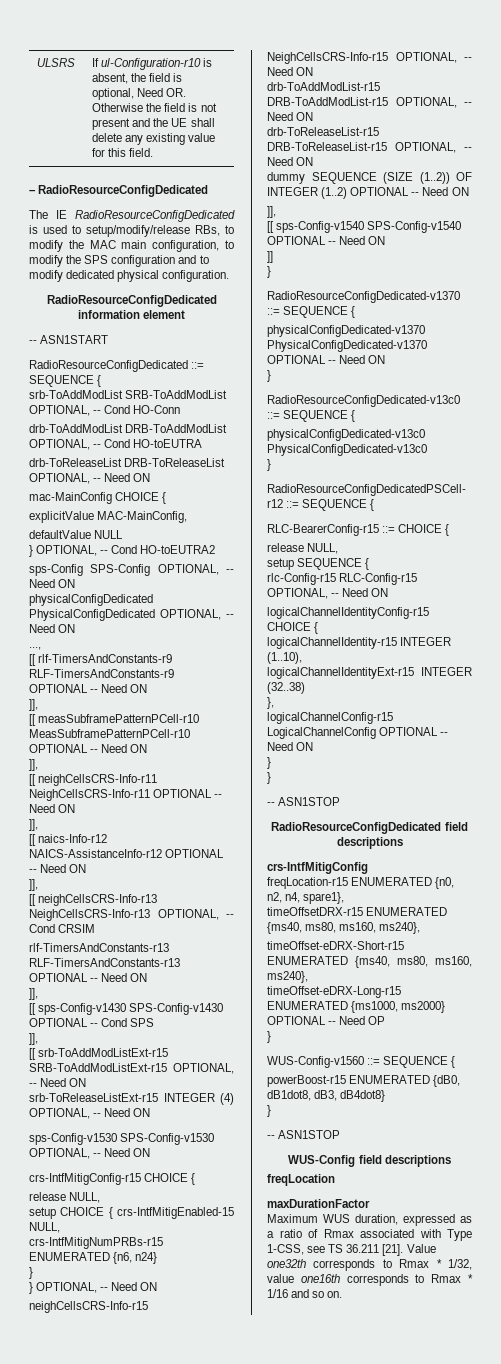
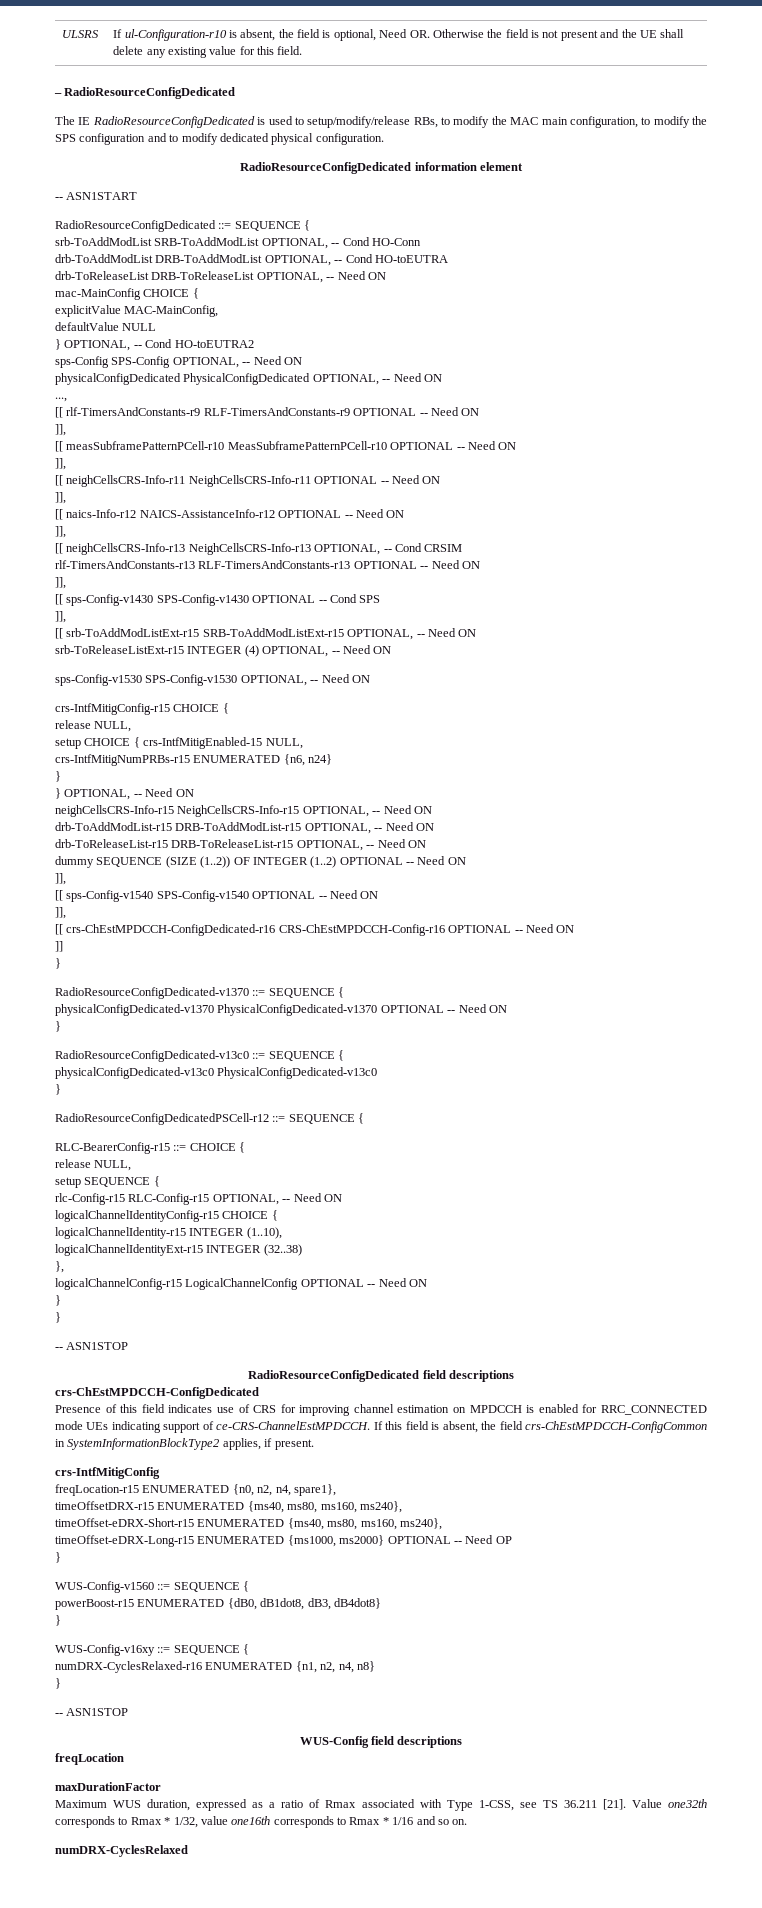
  [[ sps-Config-v1540 SPS-Config-v1540 OPTIONAL -- Need ON
+ ]],
+ [[ crs-ChEstMPDCCH-ConfigDedicated-r16 CRS-ChEstMPDCCH-Config-r16 OPTIONAL -- Need ON
+ crs-ChEstMPDCCH-ConfigDedicated
+ Presence of this field indicates use of CRS for improving channel estimation on MPDCCH is enabled for RRC_CONNECTED mode UEs indicating support of ce-CRS-ChannelEstMPDCCH. If this field is absent, the field crs-ChEstMPDCCH-ConfigCommon in SystemInformationBlockType2 applies, if present.
+ WUS-Config-v16xy ::= SEQUENCE {
+ numDRX-CyclesRelaxed-r16 ENUMERATED {n1, n2, n4, n8}
+ }
+ numDRX-CyclesRelaxed

